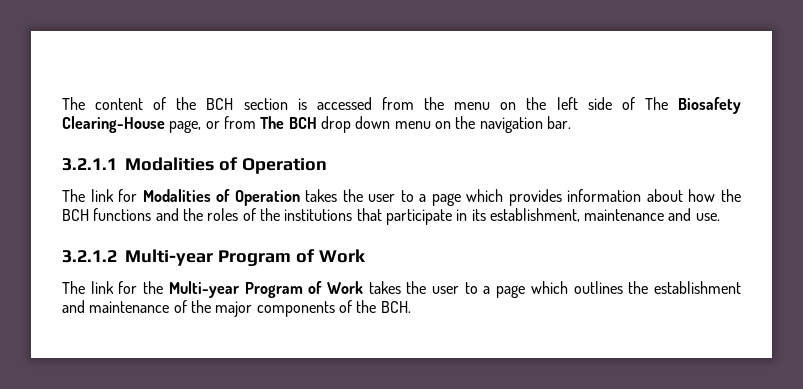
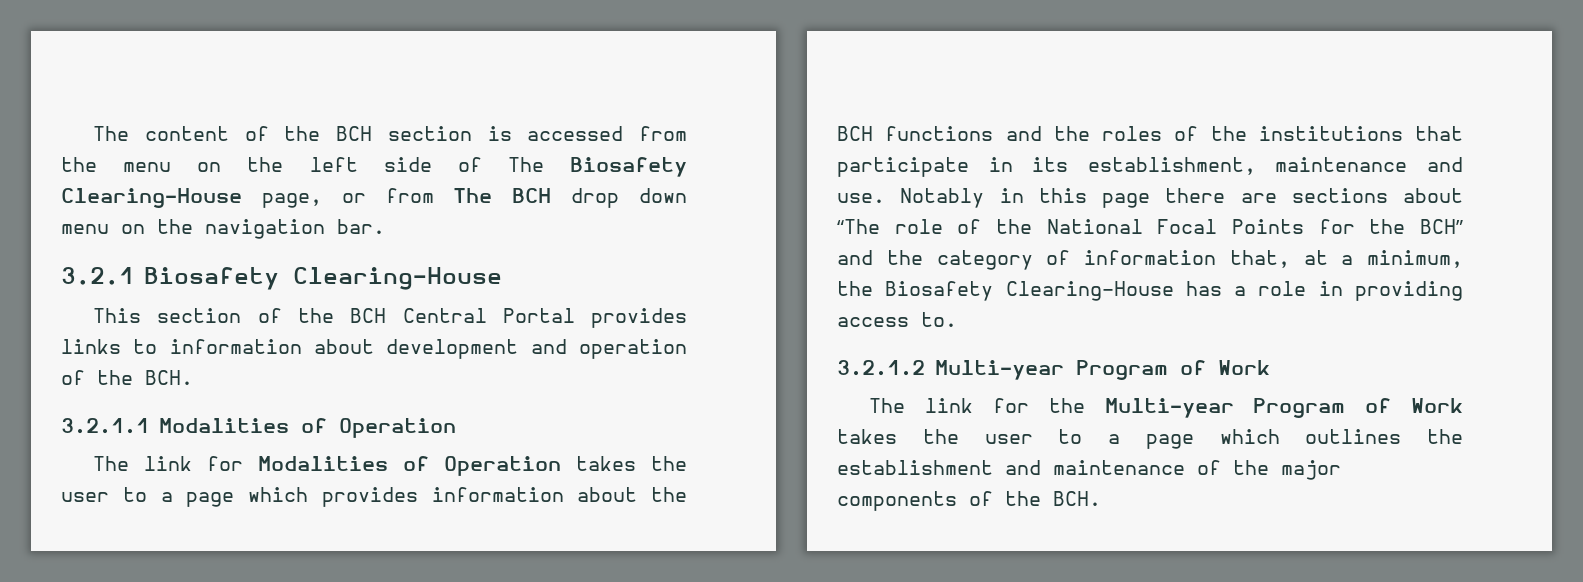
+ 3.2.1 Biosafety Clearing-House
+ This section of the BCH Central Portal provides links to information about development and operation of the BCH.
- The link for Modalities of Operation takes the user to a page which provides information about how the BCH functions and the roles of the institutions that participate in its establishment, maintenance and use.
+ The link for Modalities of Operation takes the user to a page which provides information about the BCH functions and the roles of the institutions that participate in its establishment, maintenance and use. Notably in this page there are sections about “The role of the National Focal Points for the BCH” and the category of information that, at a minimum, the Biosafety Clearing-House has a role in providing access to.

